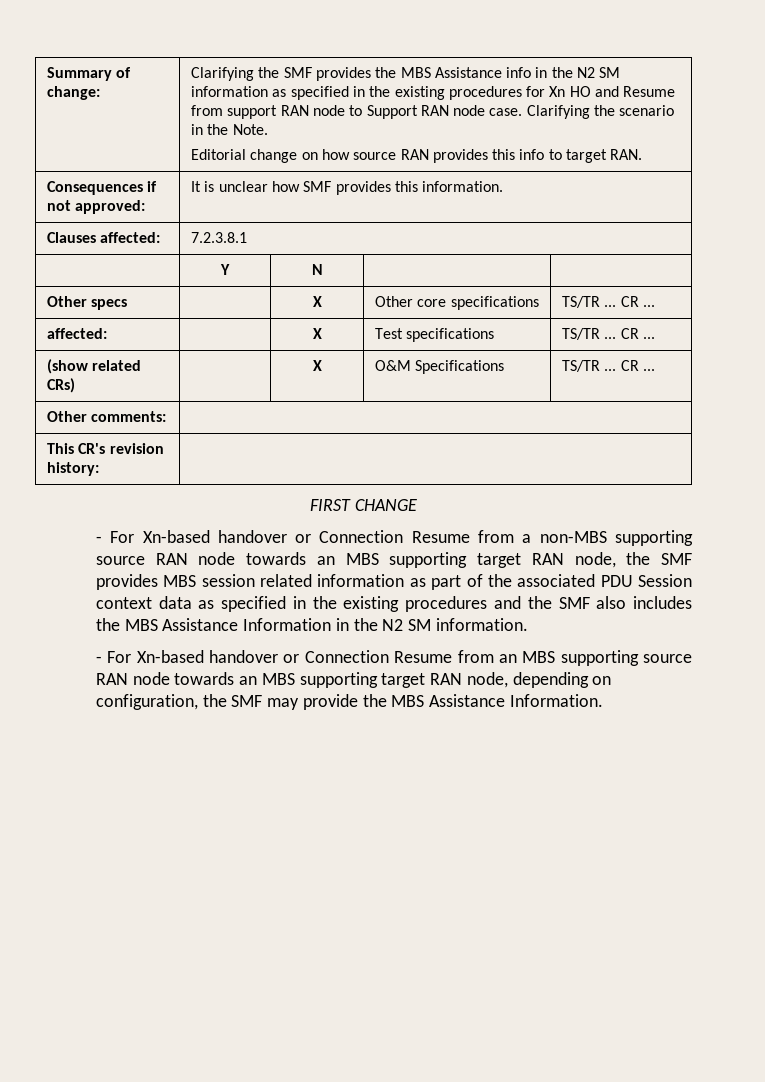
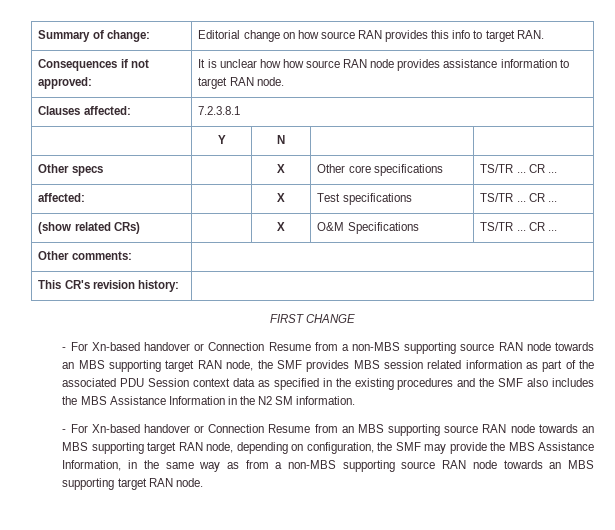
- Clarifying the SMF provides the MBS Assistance info in the N2 SM information as specified in the existing procedures for Xn HO and Resume from support RAN node to Support RAN node case. Clarifying the scenario in the Note.
- Consequences if not approved: | It is unclear how SMF provides this information.
+ Consequences if not approved: | It is unclear how how source RAN node provides assistance information to target RAN node.
- - For Xn-based handover or Connection Resume from an MBS supporting source RAN node towards an MBS supporting target RAN node, depending on configuration, the SMF may provide the MBS Assistance Information.
+ - For Xn-based handover or Connection Resume from an MBS supporting source RAN node towards an MBS supporting target RAN node, depending on configuration, the SMF may provide the MBS Assistance Information, in the same way as from a non-MBS supporting source RAN node towards an MBS supporting target RAN node.

